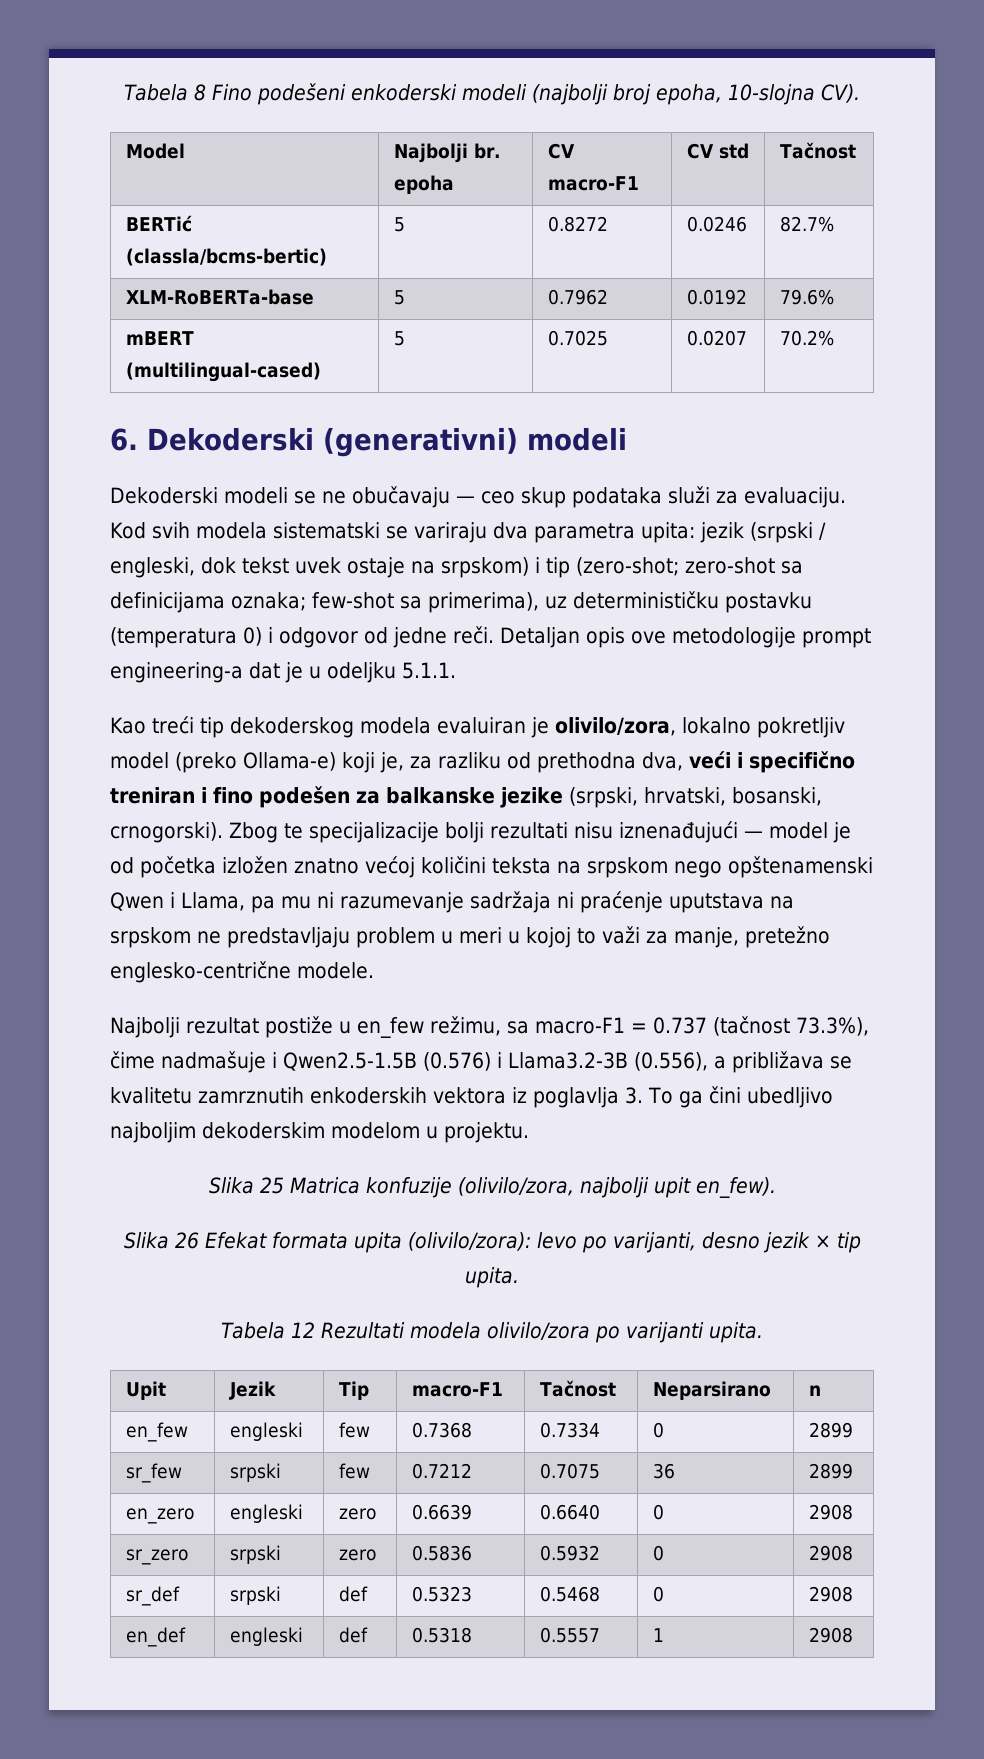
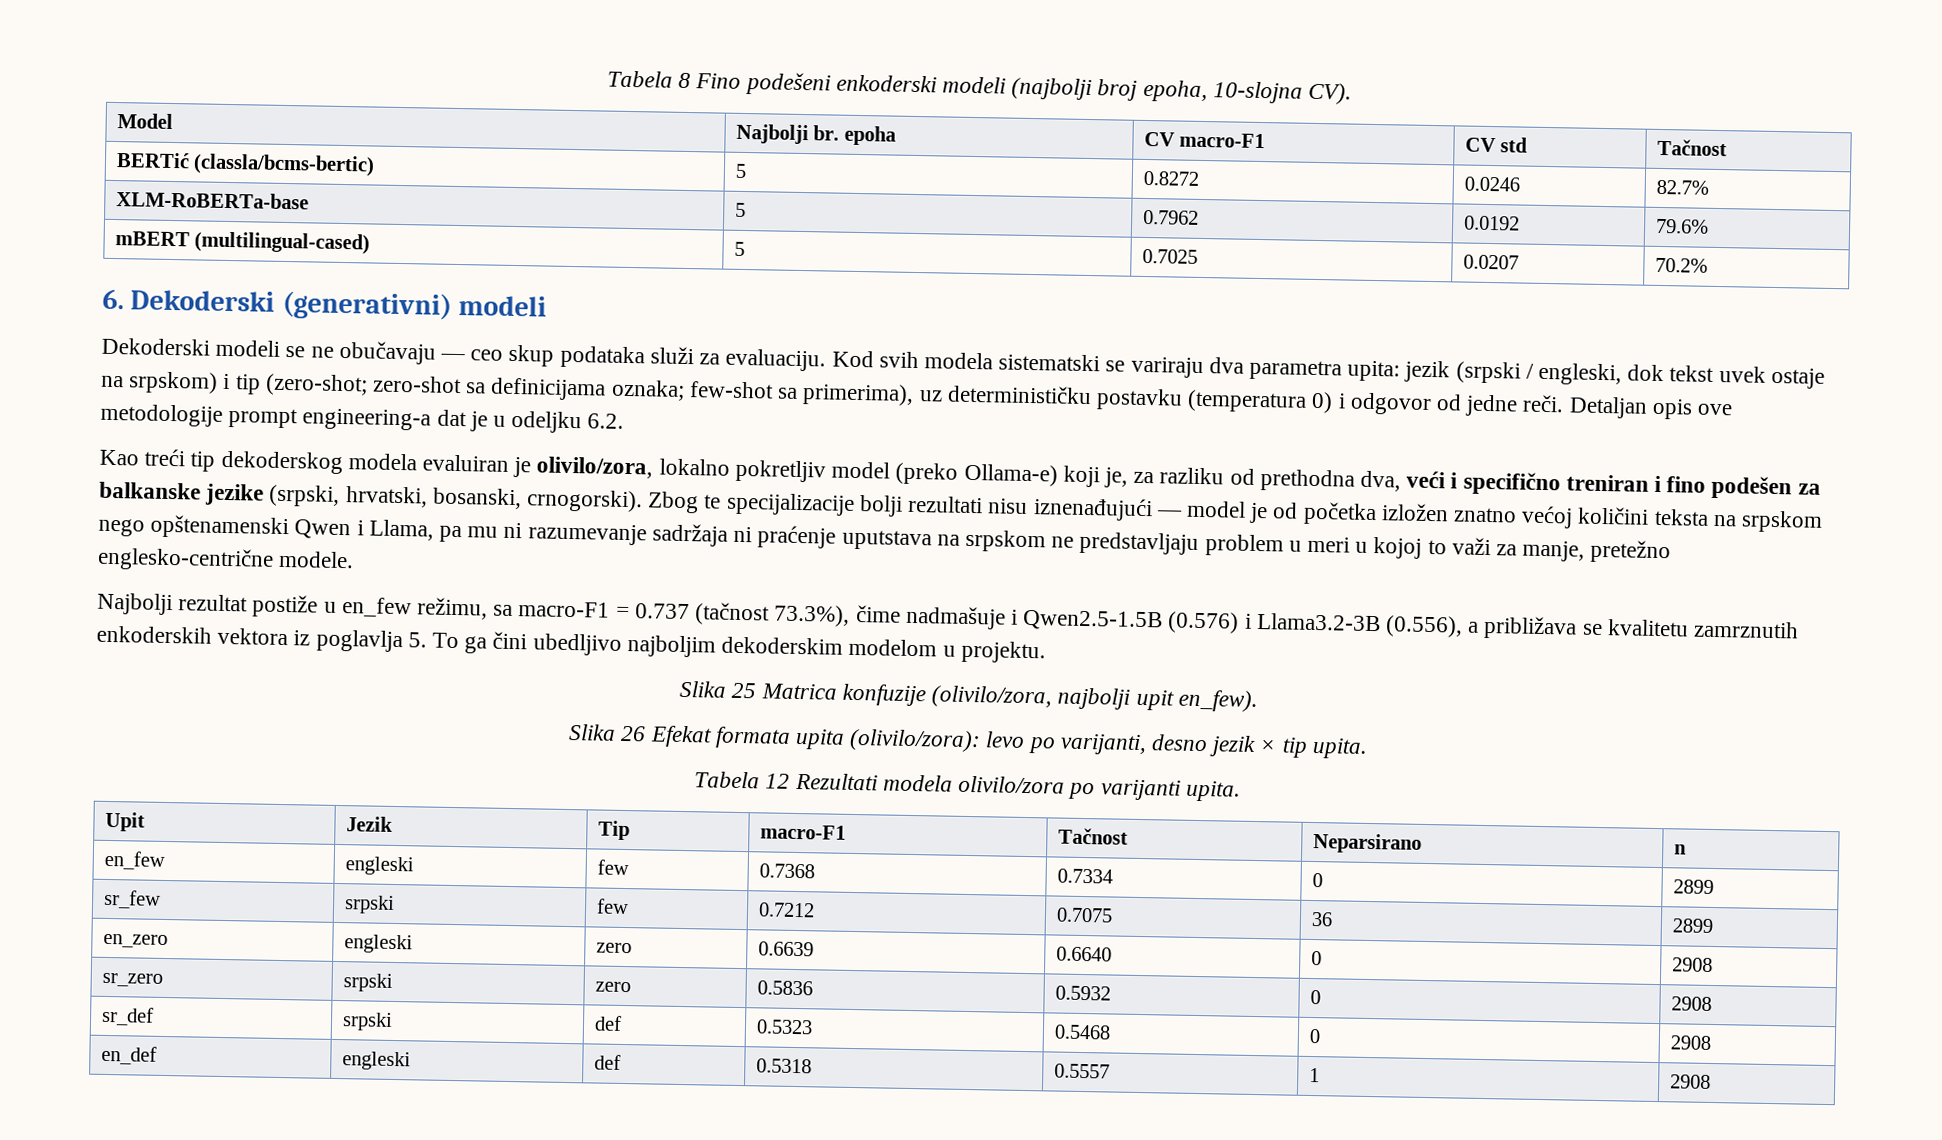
- Detaljan opis ove metodologije prompt engineering-a dat je u odeljku 5.1.1.
+ Detaljan opis ove metodologije prompt engineering-a dat je u odeljku 6.2.
- Najbolji rezultat postiže u en_few režimu, sa macro-F1 = 0.737 (tačnost 73.3%), čime nadmašuje i Qwen2.5-1.5B (0.576) i Llama3.2-3B (0.556), a približava se kvalitetu zamrznutih enkoderskih vektora iz poglavlja 3. To ga čini ubedljivo najboljim dekoderskim modelom u projektu.
+ Najbolji rezultat postiže u en_few režimu, sa macro-F1 = 0.737 (tačnost 73.3%), čime nadmašuje i Qwen2.5-1.5B (0.576) i Llama3.2-3B (0.556), a približava se kvalitetu zamrznutih enkoderskih vektora iz poglavlja 5. To ga čini ubedljivo najboljim dekoderskim modelom u projektu.

